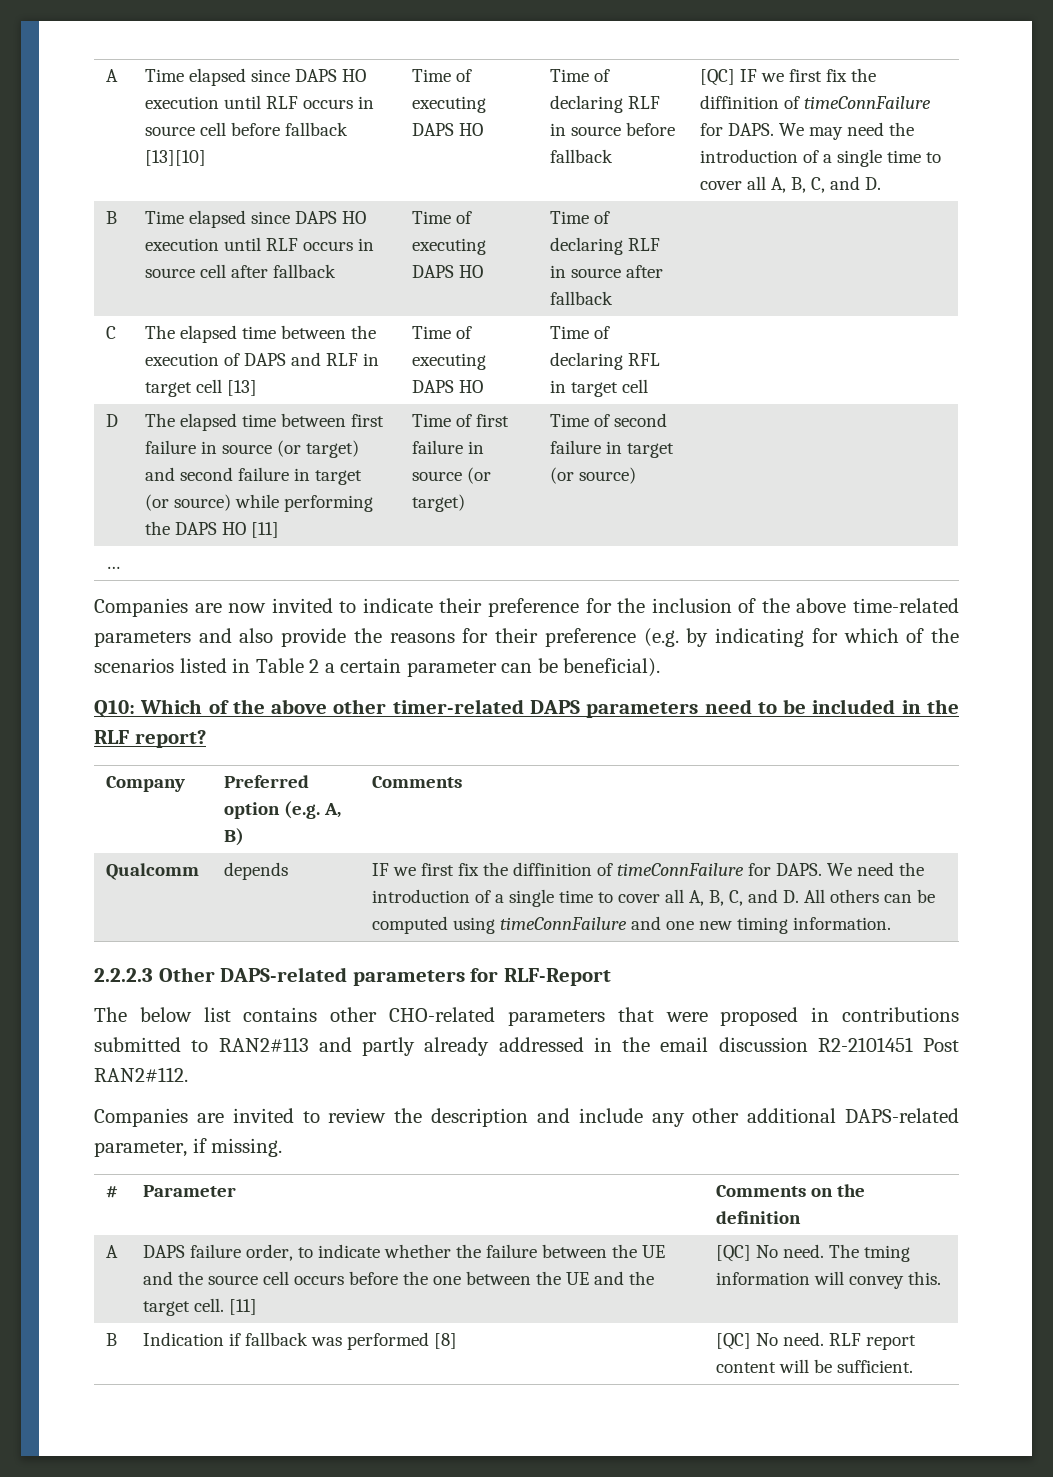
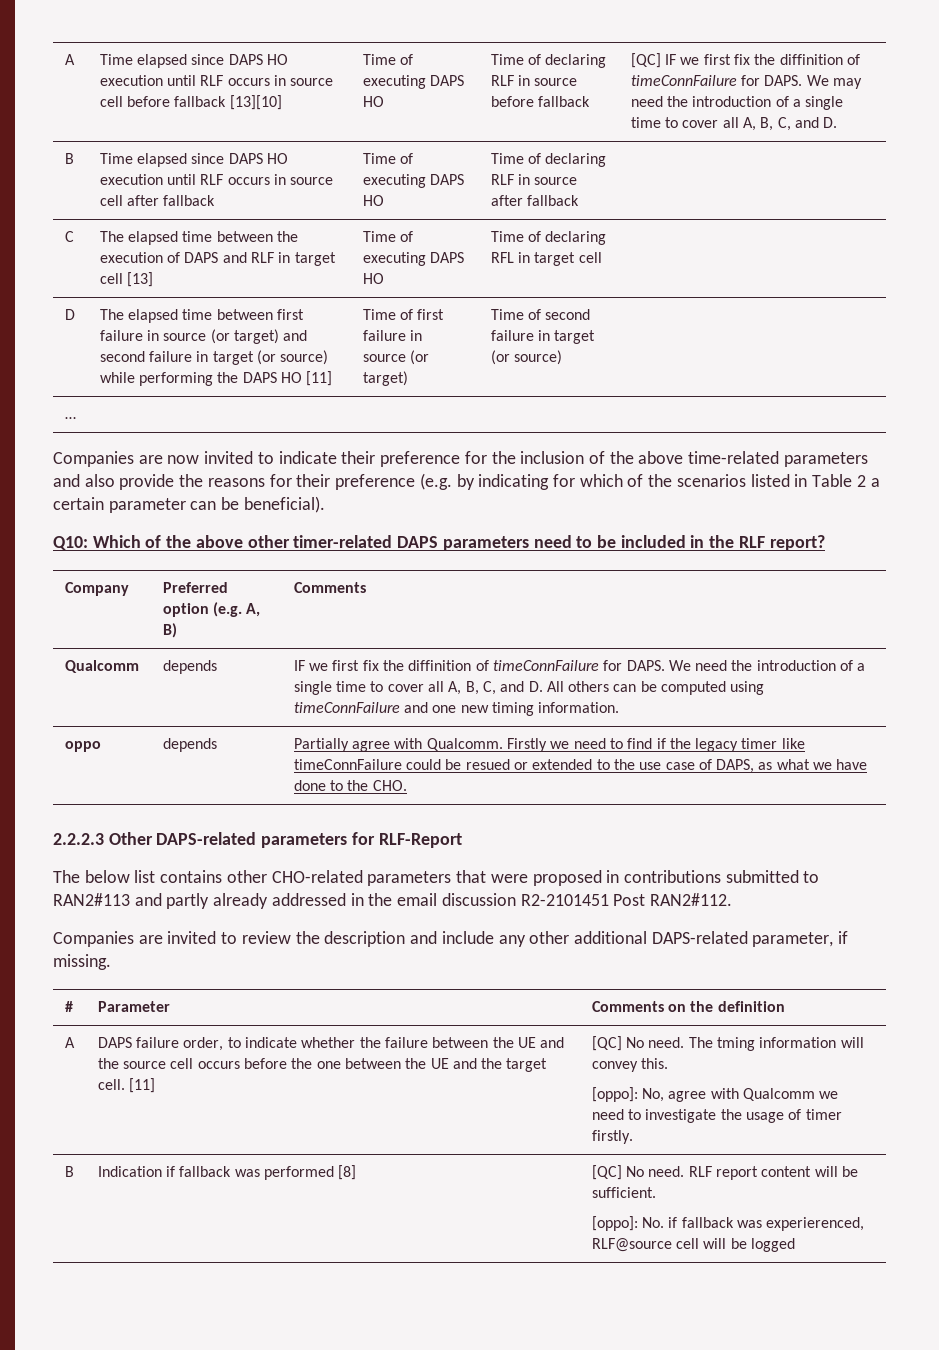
+ oppo | depends | Partially agree with Qualcomm. Firstly we need to find if the legacy timer like timeConnFailure could be resued or extended to the use case of DAPS, as what we have done to the CHO.
+ [oppo]: No, agree with Qualcomm we need to investigate the usage of timer firstly.
  B | Indication if fallback was performed [8] | [QC] No need. RLF report content will be sufficient.
+ [oppo]: No. if fallback was experierenced, RLF@source cell will be logged

